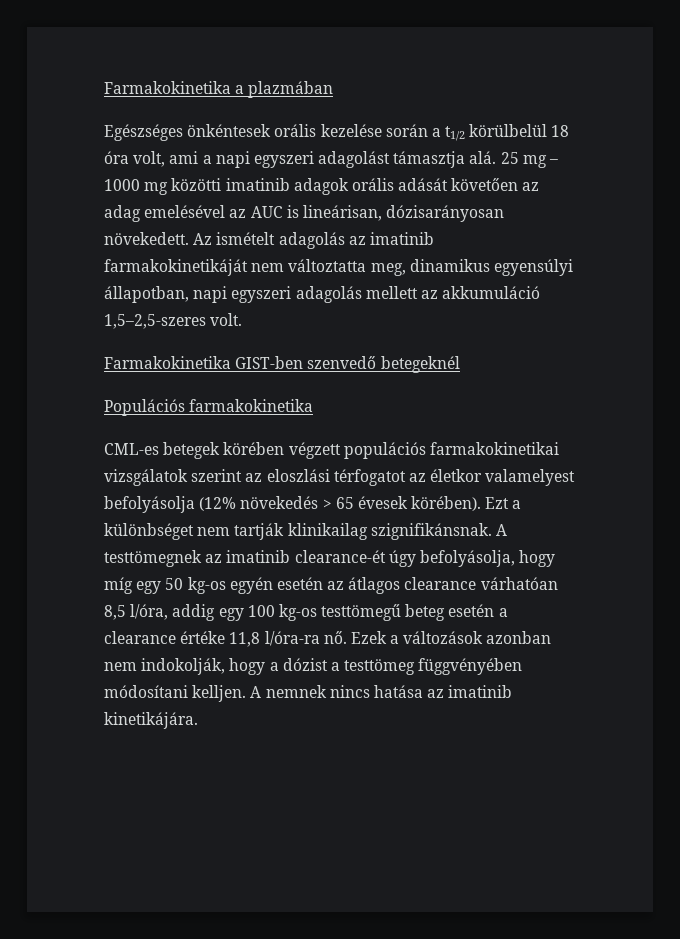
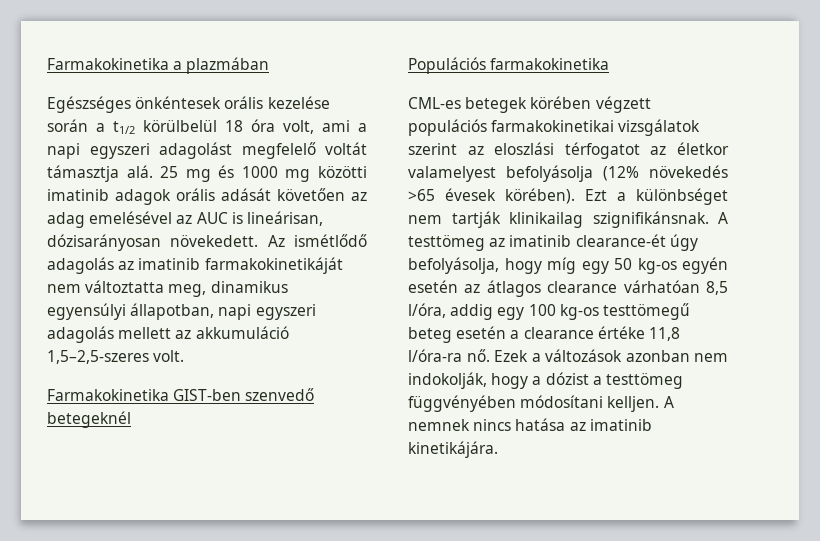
- Egészséges önkéntesek orális kezelése során a t1/2 körülbelül 18 óra volt, ami a napi egyszeri adagolást támasztja alá.
+ Egészséges önkéntesek orális kezelése során a t1/2 körülbelül 18 óra volt, ami a napi egyszeri adagolást megfelelő voltát támasztja alá.
- 25 mg – 1000 mg közötti imatinib adagok orális adását követően az adag emelésével az AUC is lineárisan, dózisarányosan növekedett.
+ 25 mg és 1000 mg közötti imatinib adagok orális adását követően az adag emelésével az AUC is lineárisan, dózisarányosan növekedett.
- Az ismételt adagolás az imatinib farmakokinetikáját nem változtatta meg, dinamikus egyensúlyi állapotban, napi egyszeri adagolás mellett az akkumuláció 1,5–2,5-szeres volt.
+ Az ismétlődő adagolás az imatinib farmakokinetikáját nem változtatta meg, dinamikus egyensúlyi állapotban, napi egyszeri adagolás mellett az akkumuláció 1,5–2,5-szeres volt.
- CML-es betegek körében végzett populációs farmakokinetikai vizsgálatok szerint az eloszlási térfogatot az életkor valamelyest befolyásolja (12% növekedés > 65 évesek körében).
+ CML-es betegek körében végzett populációs farmakokinetikai vizsgálatok szerint az eloszlási térfogatot az életkor valamelyest befolyásolja (12% növekedés >65 évesek körében).
- A testtömegnek az imatinib clearance-ét úgy befolyásolja, hogy míg egy 50 kg-os egyén esetén az átlagos clearance várhatóan 8,5 l/óra, addig egy 100 kg-os testtömegű beteg esetén a clearance értéke 11,8 l/óra-ra nő.
+ A testtömeg az imatinib clearance-ét úgy befolyásolja, hogy míg egy 50 kg-os egyén esetén az átlagos clearance várhatóan 8,5 l/óra, addig egy 100 kg-os testtömegű beteg esetén a clearance értéke 11,8 l/óra-ra nő.

